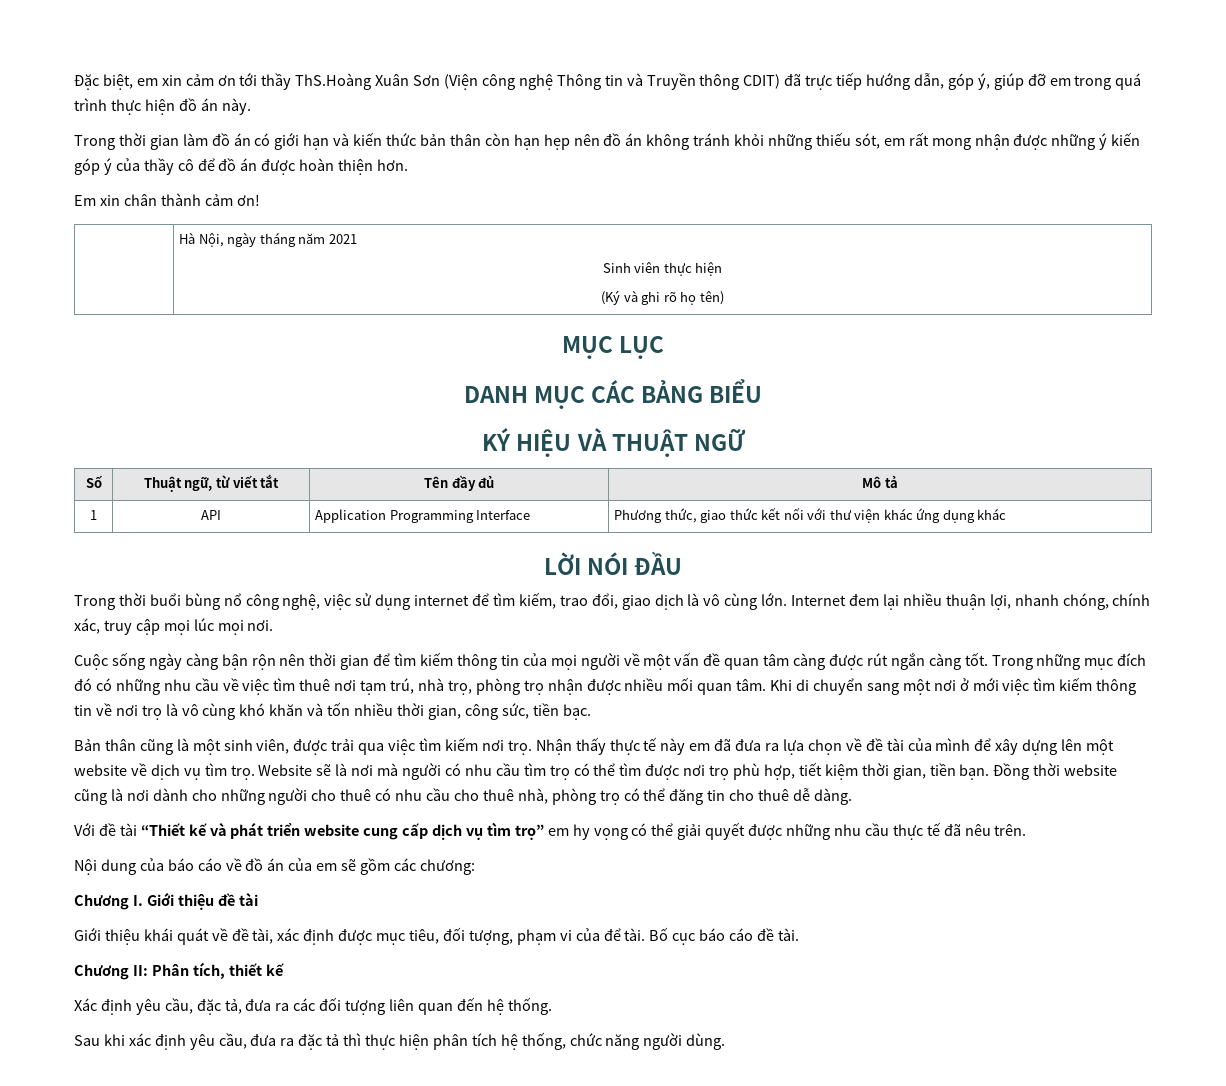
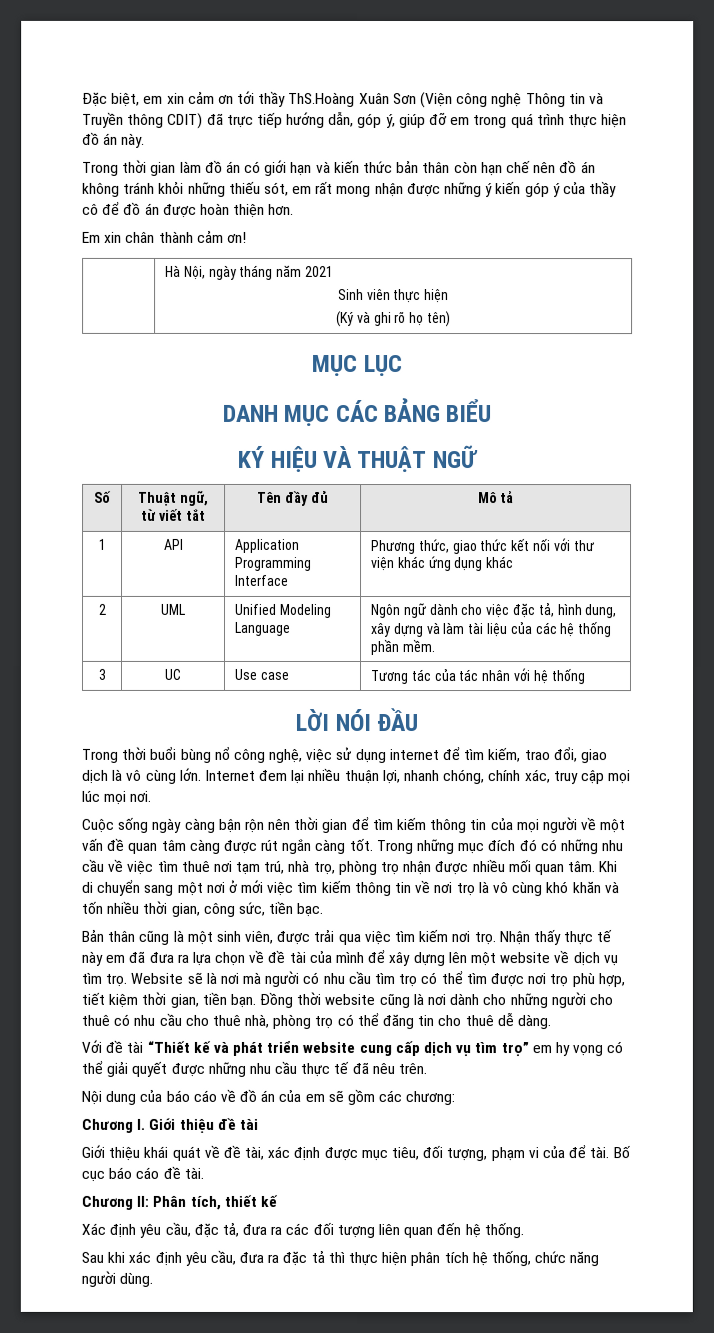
- Trong thời gian làm đồ án có giới hạn và kiến thức bản thân còn hạn hẹp nên đồ án không tránh khỏi những thiếu sót, em rất mong nhận được những ý kiến góp ý của thầy cô để đồ án được hoàn thiện hơn.
+ Trong thời gian làm đồ án có giới hạn và kiến thức bản thân còn hạn chế nên đồ án không tránh khỏi những thiếu sót, em rất mong nhận được những ý kiến góp ý của thầy cô để đồ án được hoàn thiện hơn.
+ 2 | UML | Unified Modeling Language | Ngôn ngữ dành cho việc đặc tả, hình dung, xây dựng và làm tài liệu của các hệ thống phần mềm.
+ 3 | UC | Use case | Tương tác của tác nhân với hệ thống

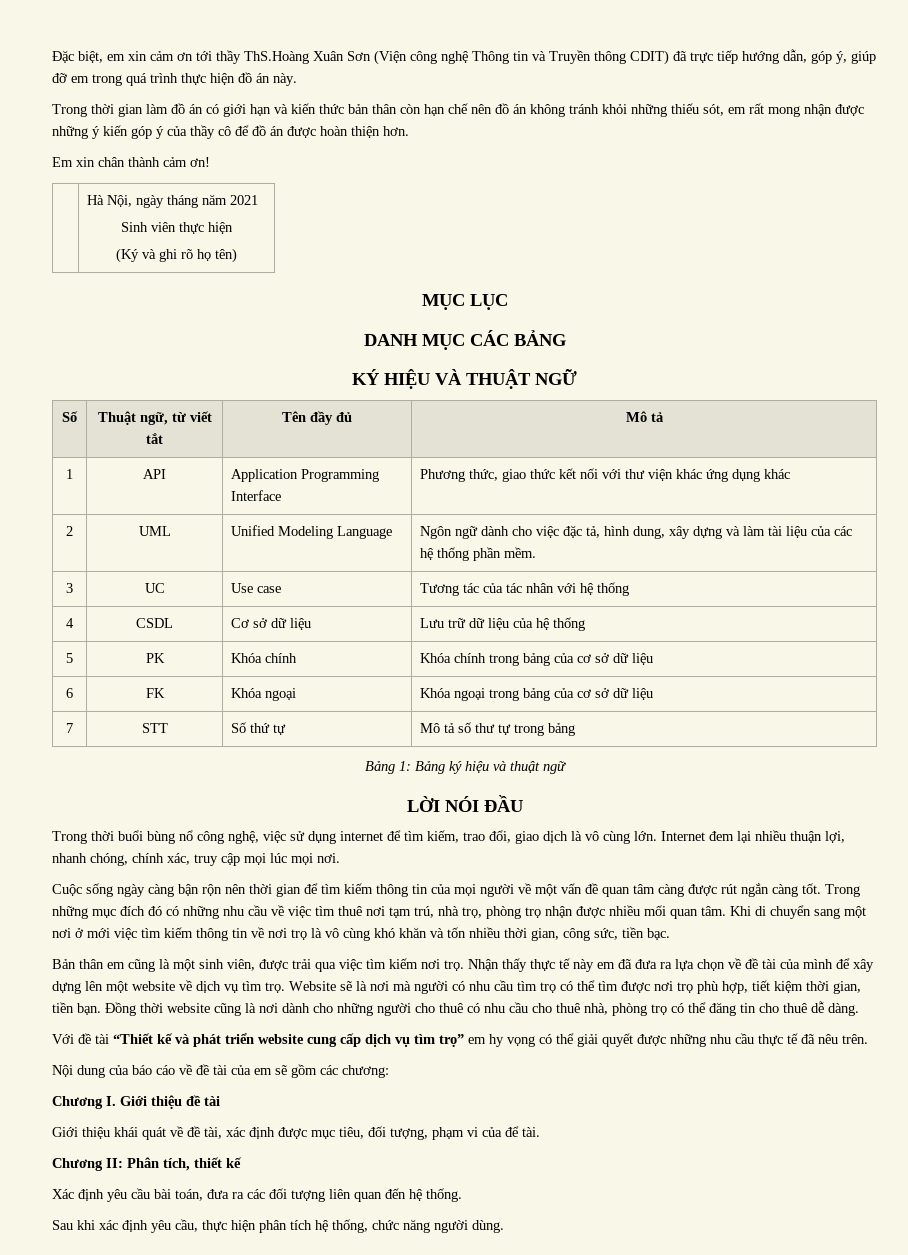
- DANH MỤC CÁC BẢNG BIỂU
+ DANH MỤC CÁC BẢNG
+ 4 | CSDL | Cơ sở dữ liệu | Lưu trữ dữ liệu của hệ thống
+ 5 | PK | Khóa chính | Khóa chính trong bảng của cơ sở dữ liệu
+ 6 | FK | Khóa ngoại | Khóa ngoại trong bảng của cơ sở dữ liệu
+ 7 | STT | Số thứ tự | Mô tả số thư tự trong bảng
+ Bảng 1: Bảng ký hiệu và thuật ngữ
- Bản thân cũng là một sinh viên, được trải qua việc tìm kiếm nơi trọ.
+ Bản thân em cũng là một sinh viên, được trải qua việc tìm kiếm nơi trọ.
- Nội dung của báo cáo về đồ án của em sẽ gồm các chương:
+ Nội dung của báo cáo về đề tài của em sẽ gồm các chương:
- Bố cục báo cáo đề tài.
- Xác định yêu cầu, đặc tả, đưa ra các đối tượng liên quan đến hệ thống.
+ Xác định yêu cầu bài toán, đưa ra các đối tượng liên quan đến hệ thống.
- Sau khi xác định yêu cầu, đưa ra đặc tả thì thực hiện phân tích hệ thống, chức năng người dùng.
+ Sau khi xác định yêu cầu, thực hiện phân tích hệ thống, chức năng người dùng.

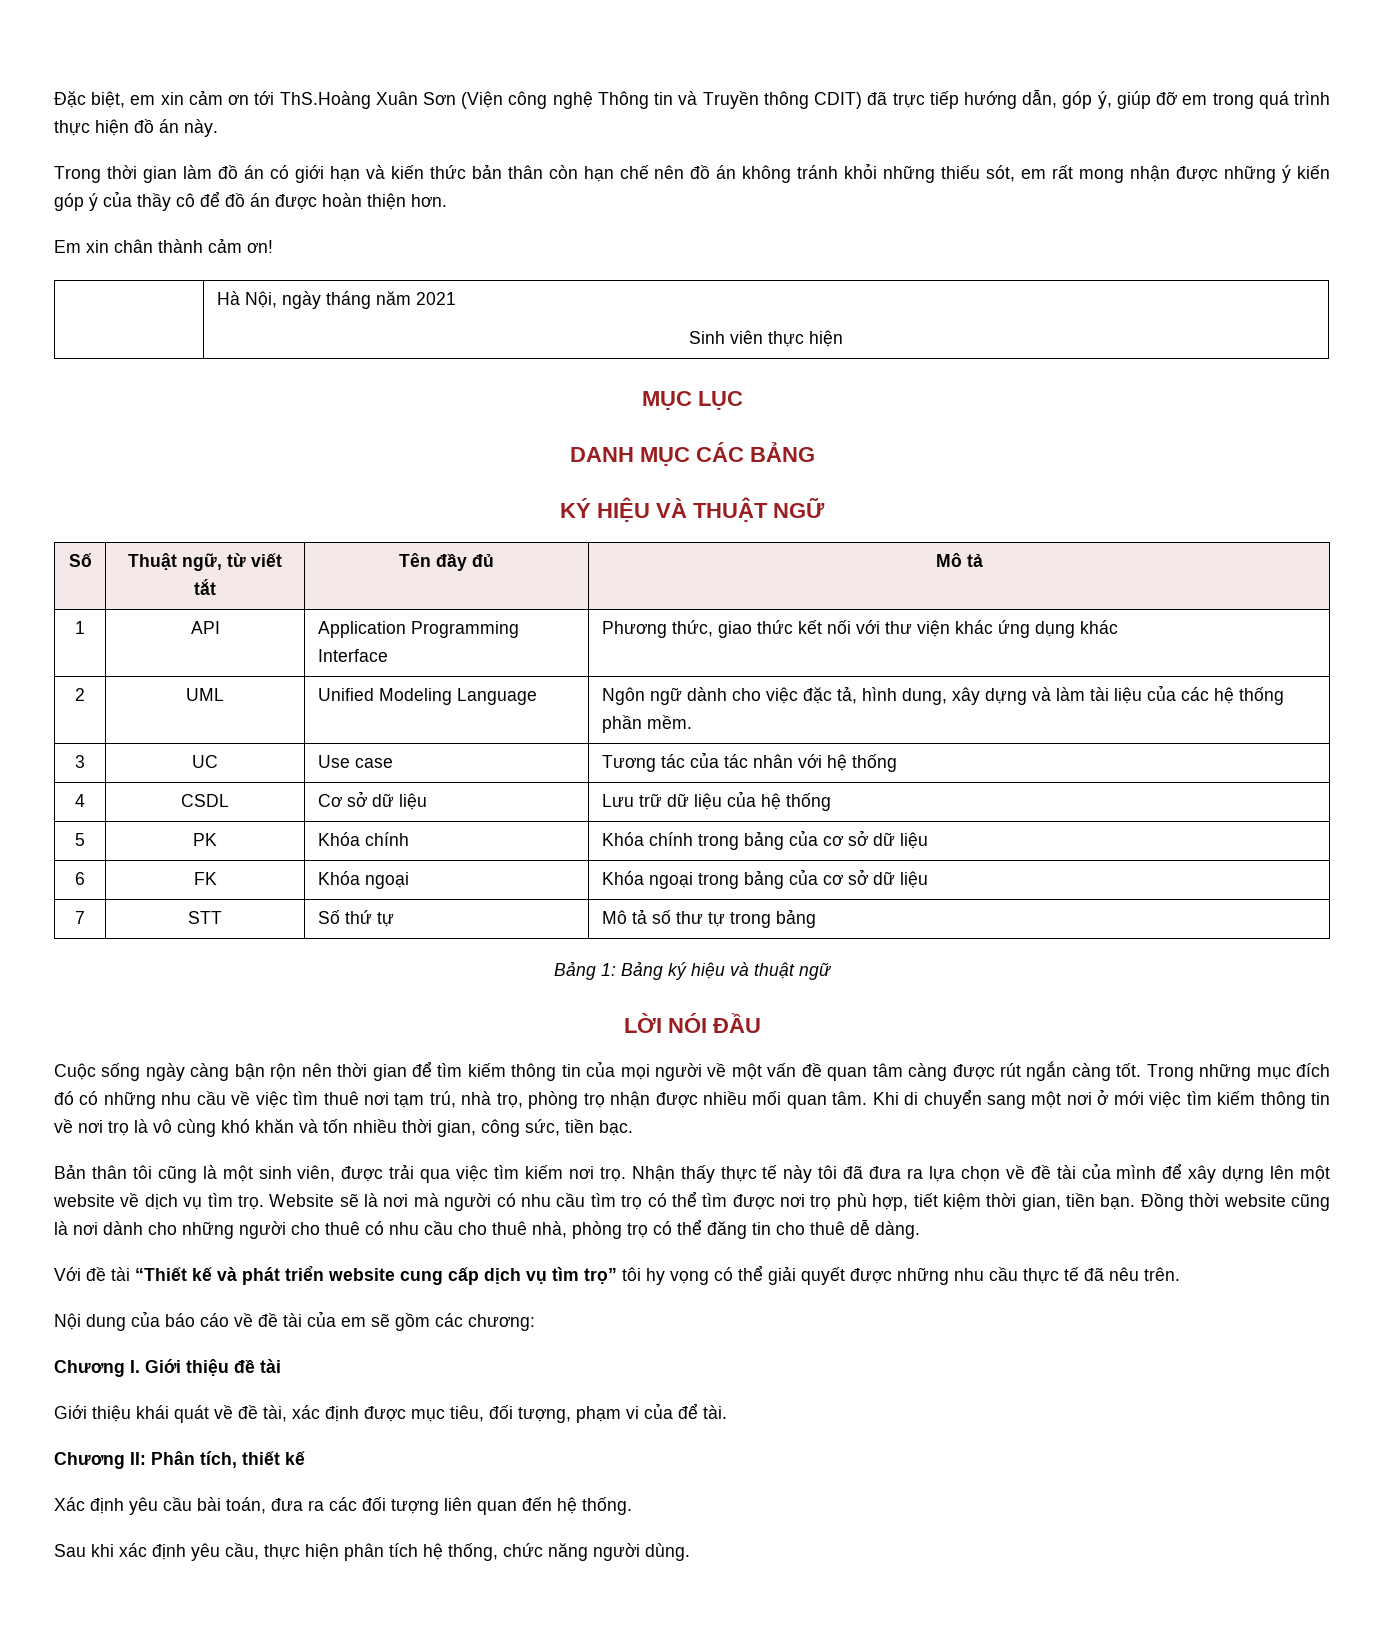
- Đặc biệt, em xin cảm ơn tới thầy ThS.Hoàng Xuân Sơn (Viện công nghệ Thông tin và Truyền thông CDIT) đã trực tiếp hướng dẫn, góp ý, giúp đỡ em trong quá trình thực hiện đồ án này.
+ Đặc biệt, em xin cảm ơn tới ThS.Hoàng Xuân Sơn (Viện công nghệ Thông tin và Truyền thông CDIT) đã trực tiếp hướng dẫn, góp ý, giúp đỡ em trong quá trình thực hiện đồ án này.
  | Hà Nội, ngày tháng năm 2021
  Sinh viên thực hiện
- (Ký và ghi rõ họ tên)
- Trong thời buổi bùng nổ công nghệ, việc sử dụng internet để tìm kiếm, trao đổi, giao dịch là vô cùng lớn. Internet đem lại nhiều thuận lợi, nhanh chóng, chính xác, truy cập mọi lúc mọi nơi.
- Bản thân em cũng là một sinh viên, được trải qua việc tìm kiếm nơi trọ.
+ Bản thân tôi cũng là một sinh viên, được trải qua việc tìm kiếm nơi trọ.
- Nhận thấy thực tế này em đã đưa ra lựa chọn về đề tài của mình để xây dựng lên một website về dịch vụ tìm trọ.
+ Nhận thấy thực tế này tôi đã đưa ra lựa chọn về đề tài của mình để xây dựng lên một website về dịch vụ tìm trọ.
- Với đề tài “Thiết kế và phát triển website cung cấp dịch vụ tìm trọ” em hy vọng có thể giải quyết được những nhu cầu thực tế đã nêu trên.
+ Với đề tài “Thiết kế và phát triển website cung cấp dịch vụ tìm trọ” tôi hy vọng có thể giải quyết được những nhu cầu thực tế đã nêu trên.

